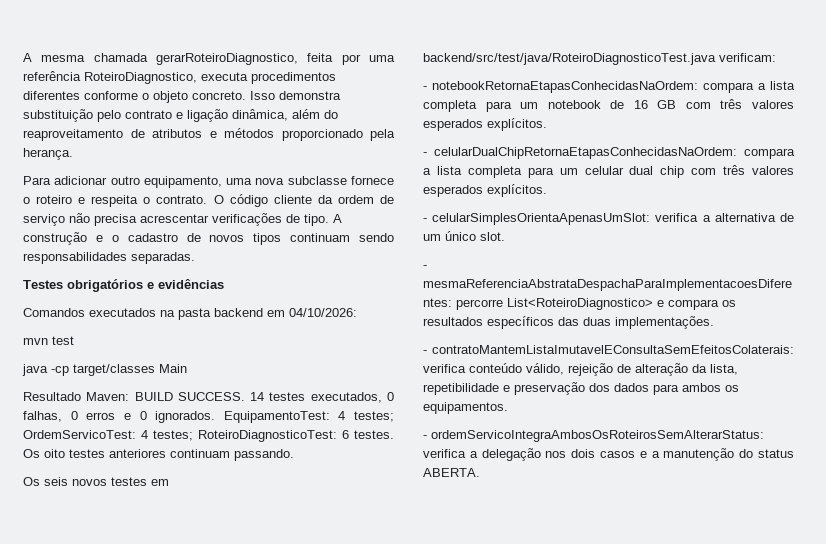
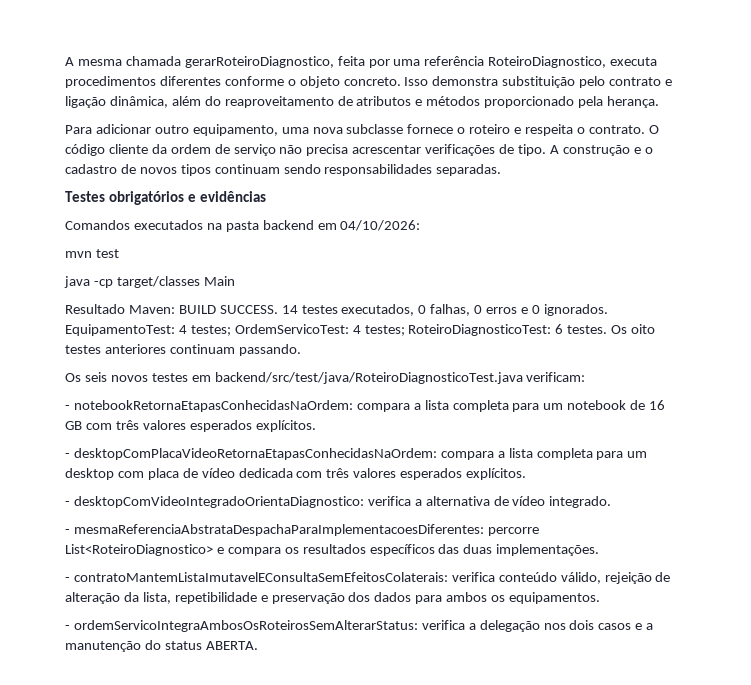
- - celularDualChipRetornaEtapasConhecidasNaOrdem: compara a lista completa para um celular dual chip com três valores esperados explícitos.
- - celularSimplesOrientaApenasUmSlot: verifica a alternativa de um único slot.
+ - desktopComPlacaVideoRetornaEtapasConhecidasNaOrdem: compara a lista completa para um desktop com placa de vídeo dedicada com três valores esperados explícitos.
+ - desktopComVideoIntegradoOrientaDiagnostico: verifica a alternativa de vídeo integrado.

